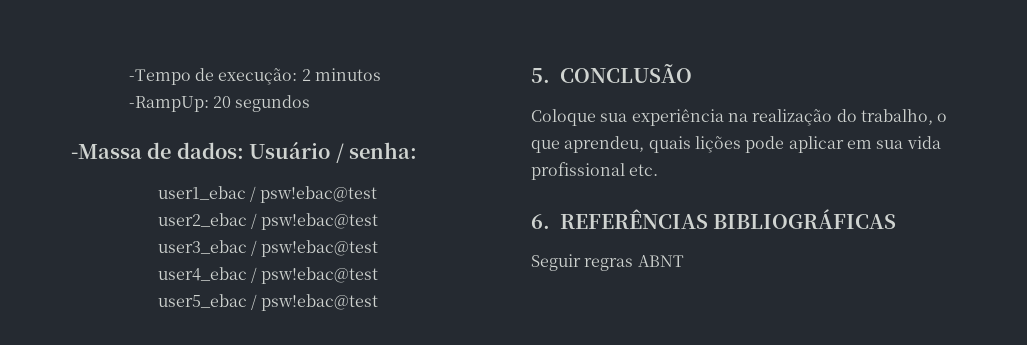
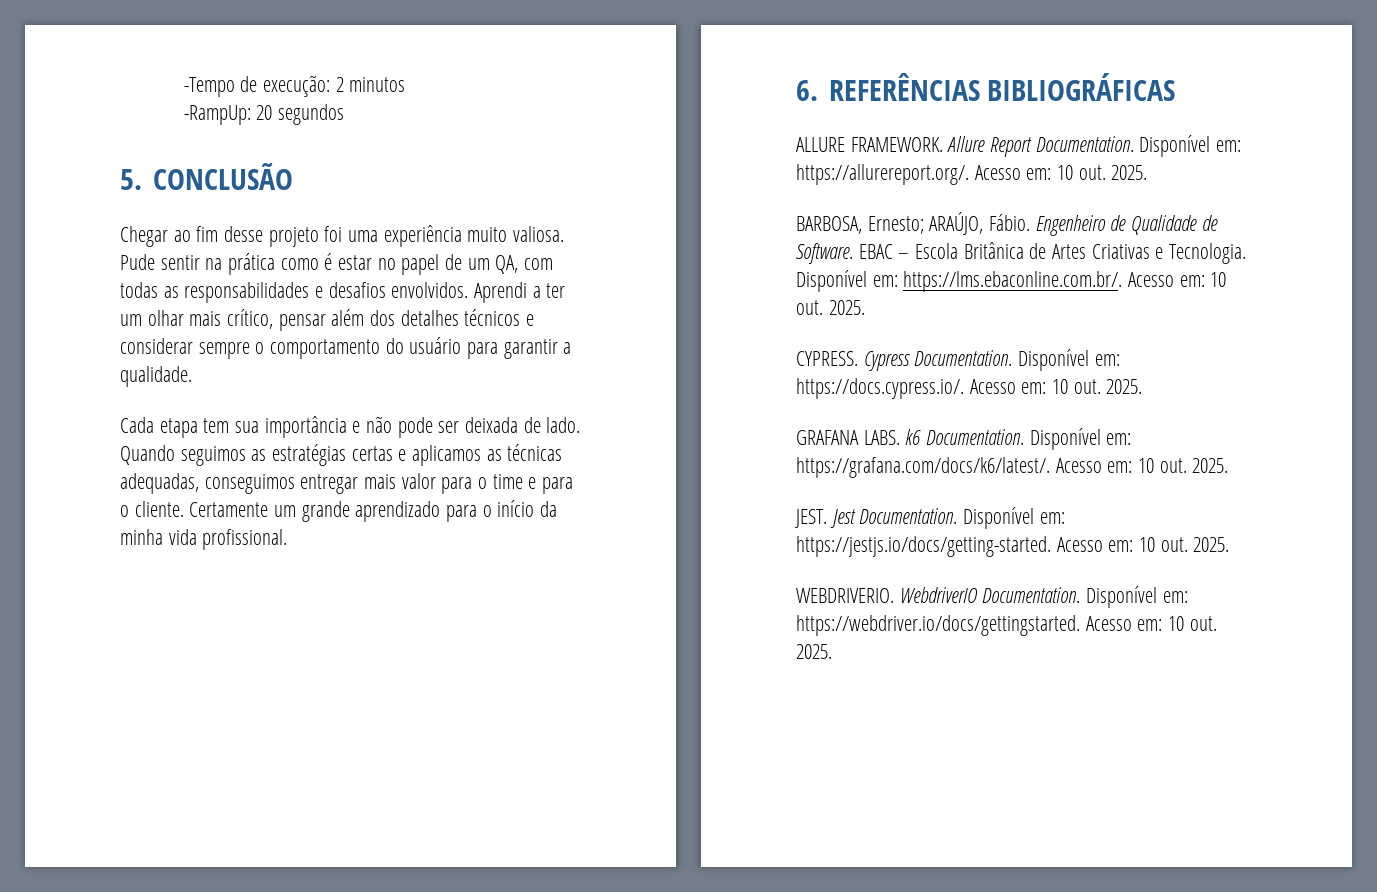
- -Massa de dados: Usuário / senha:
- user1_ebac / psw!ebac@test
- user2_ebac / psw!ebac@test
- user3_ebac / psw!ebac@test
- user4_ebac / psw!ebac@test
- user5_ebac / psw!ebac@test
  5. CONCLUSÃO
- Coloque sua experiência na realização do trabalho, o que aprendeu, quais lições pode aplicar em sua vida profissional etc.
+ Chegar ao fim desse projeto foi uma experiência muito valiosa. Pude sentir na prática como é estar no papel de um QA, com todas as responsabilidades e desafios envolvidos. Aprendi a ter um olhar mais crítico, pensar além dos detalhes técnicos e considerar sempre o comportamento do usuário para garantir a qualidade.
+ Cada etapa tem sua importância e não pode ser deixada de lado. Quando seguimos as estratégias certas e aplicamos as técnicas adequadas, conseguimos entregar mais valor para o time e para o cliente. Certamente um grande aprendizado para o início da minha vida profissional.
  6. REFERÊNCIAS BIBLIOGRÁFICAS
- Seguir regras ABNT
+ ALLURE FRAMEWORK. Allure Report Documentation. Disponível em: https://allurereport.org/. Acesso em: 10 out. 2025.
+ BARBOSA, Ernesto; ARAÚJO, Fábio. Engenheiro de Qualidade de Software. EBAC – Escola Britânica de Artes Criativas e Tecnologia. Disponível em: https://lms.ebaconline.com.br/. Acesso em: 10 out. 2025.
+ CYPRESS. Cypress Documentation. Disponível em: https://docs.cypress.io/. Acesso em: 10 out. 2025.
+ GRAFANA LABS. k6 Documentation. Disponível em: https://grafana.com/docs/k6/latest/. Acesso em: 10 out. 2025.
+ JEST. Jest Documentation. Disponível em: https://jestjs.io/docs/getting-started. Acesso em: 10 out. 2025.
+ WEBDRIVERIO. WebdriverIO Documentation. Disponível em: https://webdriver.io/docs/gettingstarted. Acesso em: 10 out. 2025.

